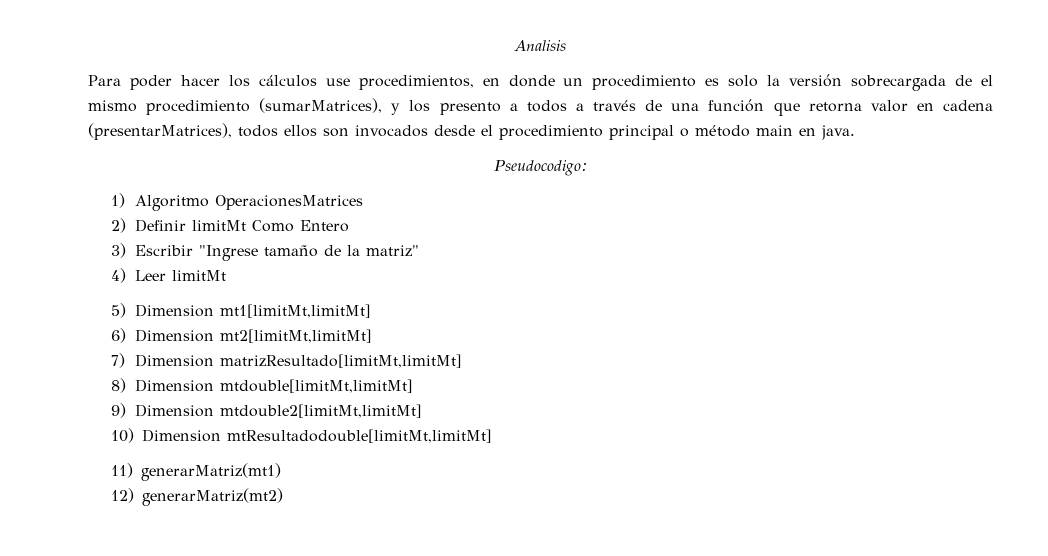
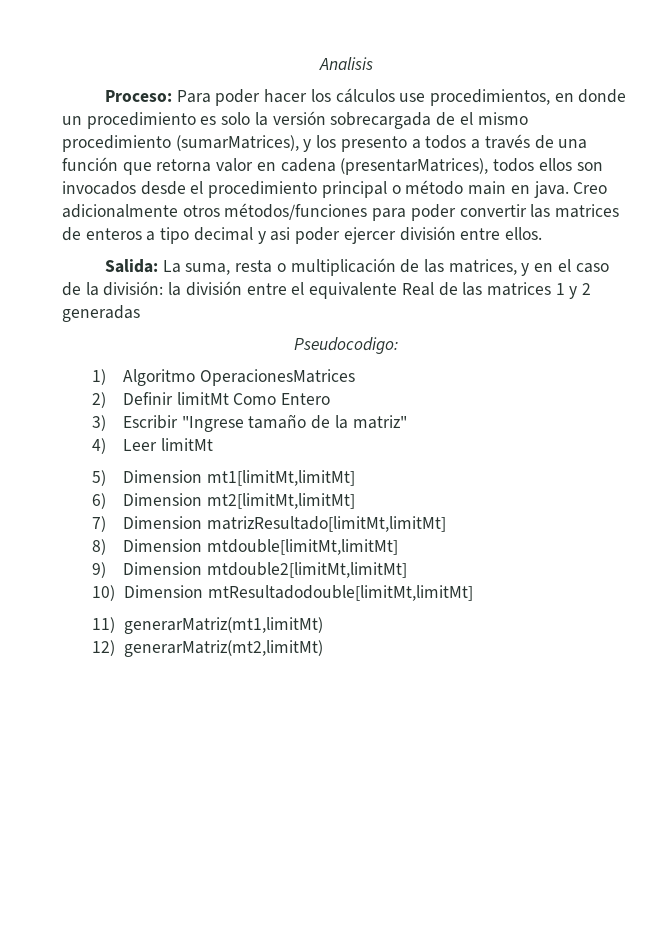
- Para poder hacer los cálculos use procedimientos, en donde un procedimiento es solo la versión sobrecargada de el mismo procedimiento (sumarMatrices), y los presento a todos a través de una función que retorna valor en cadena (presentarMatrices), todos ellos son invocados desde el procedimiento principal o método main en java.
+ Proceso: Para poder hacer los cálculos use procedimientos, en donde un procedimiento es solo la versión sobrecargada de el mismo procedimiento (sumarMatrices), y los presento a todos a través de una función que retorna valor en cadena (presentarMatrices), todos ellos son invocados desde el procedimiento principal o método main en java. Creo adicionalmente otros métodos/funciones para poder convertir las matrices de enteros a tipo decimal y asi poder ejercer división entre ellos.
+ Salida: La suma, resta o multiplicación de las matrices, y en el caso de la división: la división entre el equivalente Real de las matrices 1 y 2 generadas
- 11) generarMatriz(mt1)
+ 11) generarMatriz(mt1,limitMt)
- 12) generarMatriz(mt2)
+ 12) generarMatriz(mt2,limitMt)

